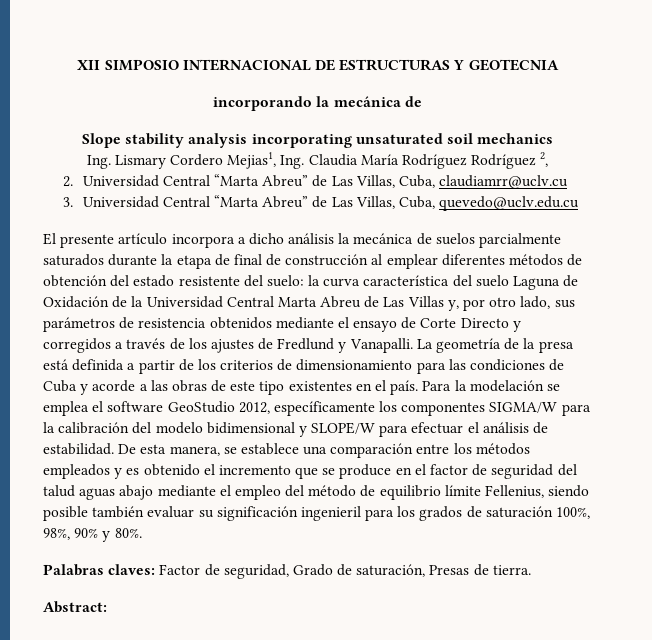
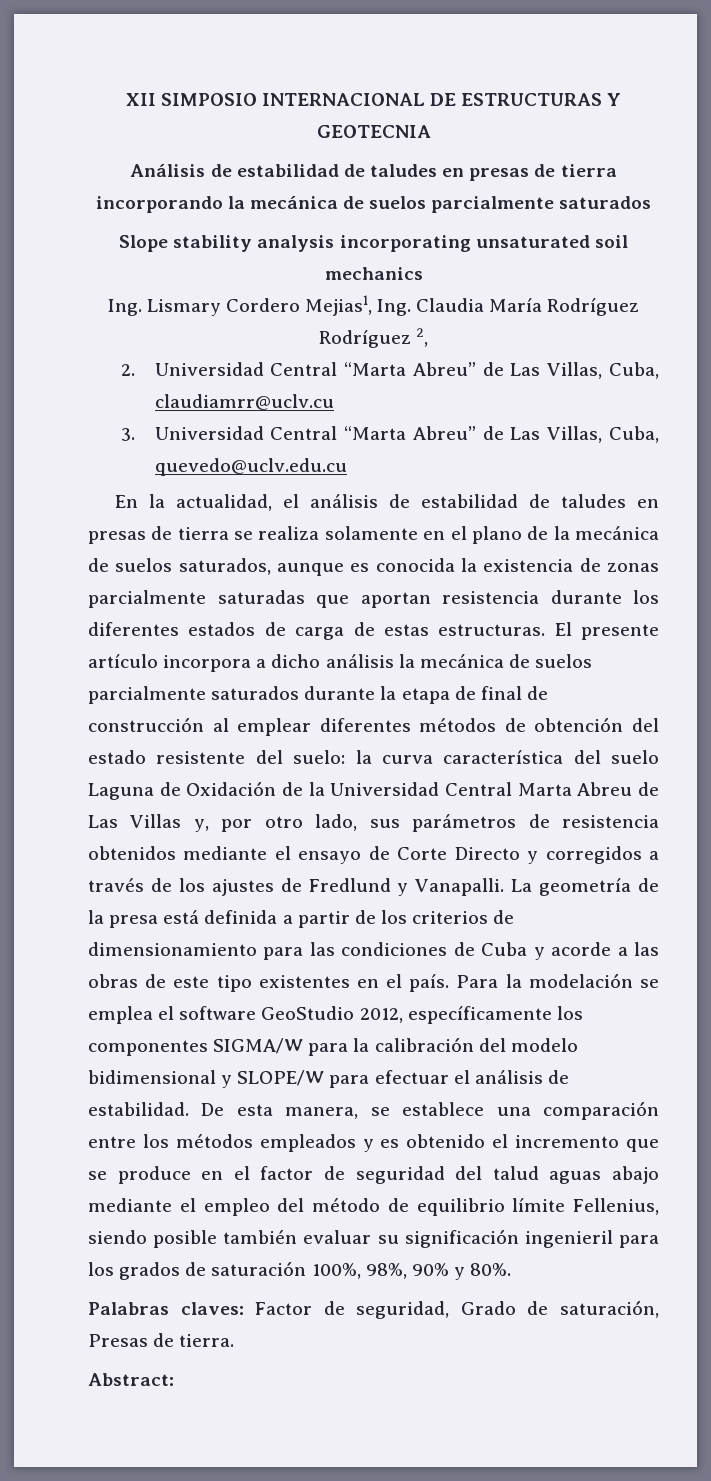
- incorporando la mecánica de
+ Análisis de estabilidad de taludes en presas de tierra incorporando la mecánica de suelos parcialmente saturados
+ En la actualidad, el análisis de estabilidad de taludes en presas de tierra se realiza solamente en el plano de la mecánica de suelos saturados, aunque es conocida la existencia de zonas parcialmente saturadas que aportan resistencia durante los diferentes estados de carga de estas estructuras.

